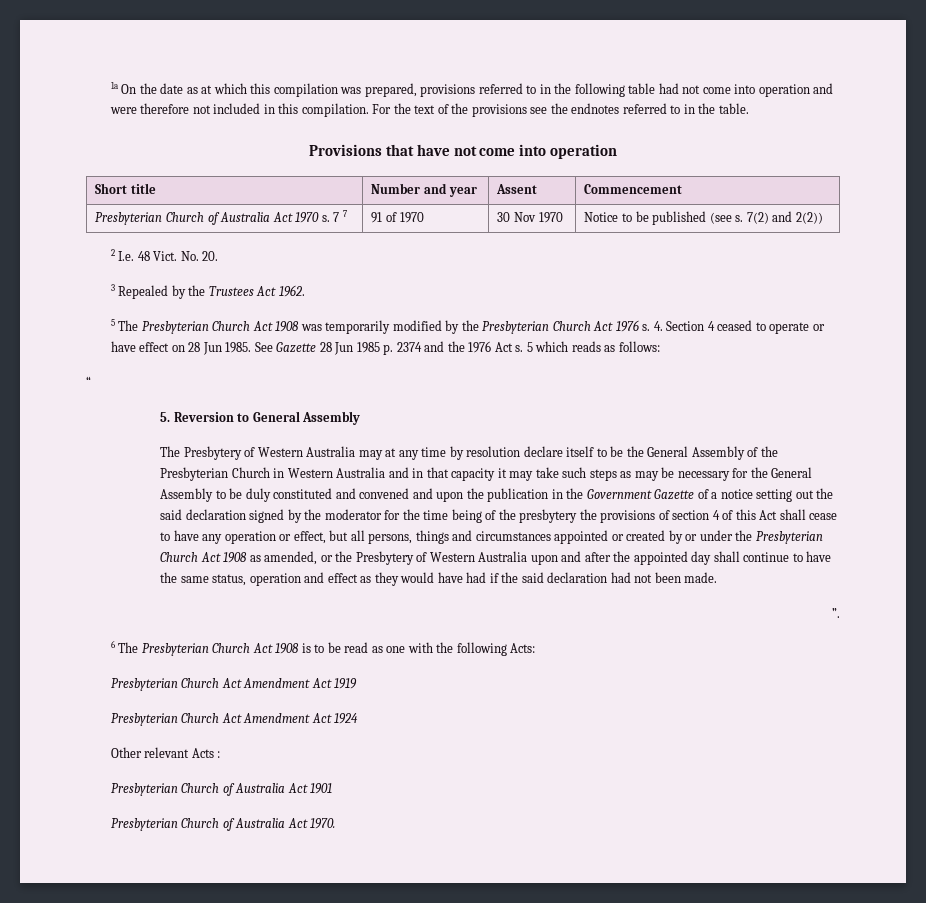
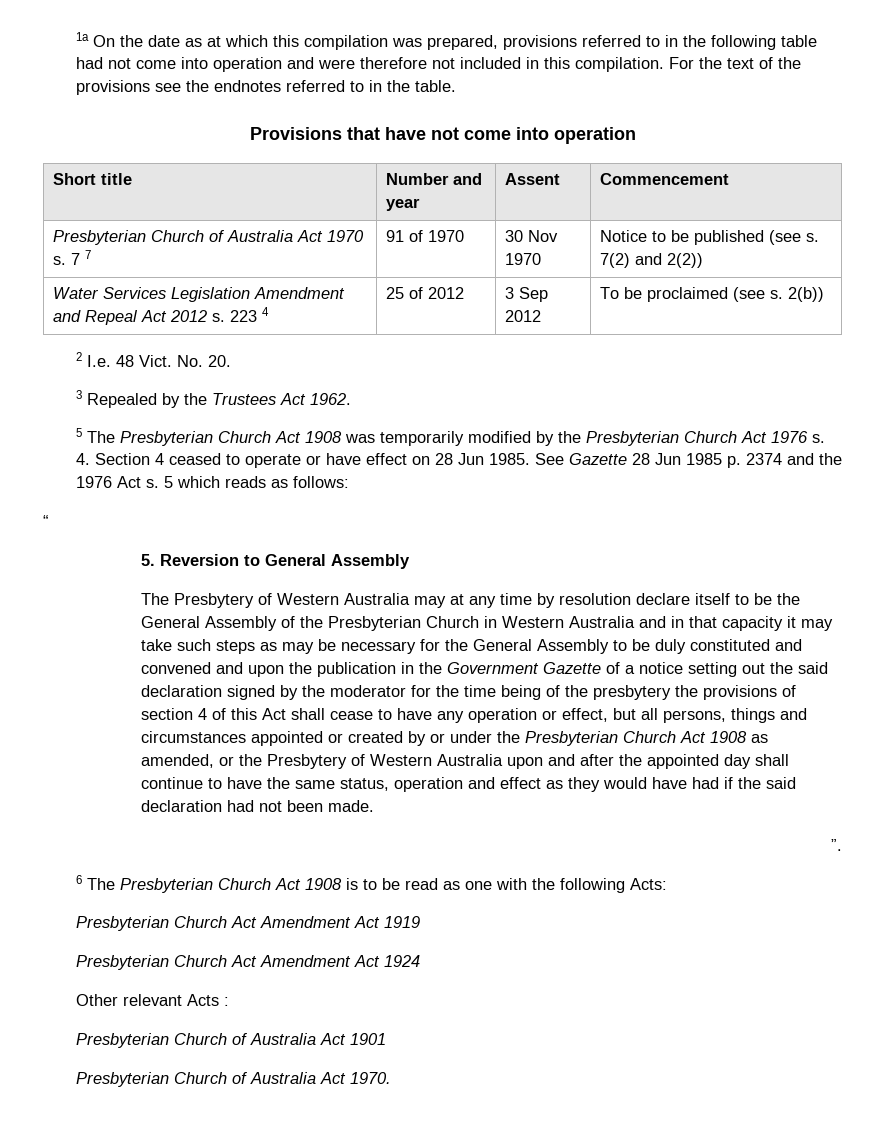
+ Water Services Legislation Amendment and Repeal Act 2012 s. 223 4 | 25 of 2012 | 3 Sep 2012 | To be proclaimed (see s. 2(b))

